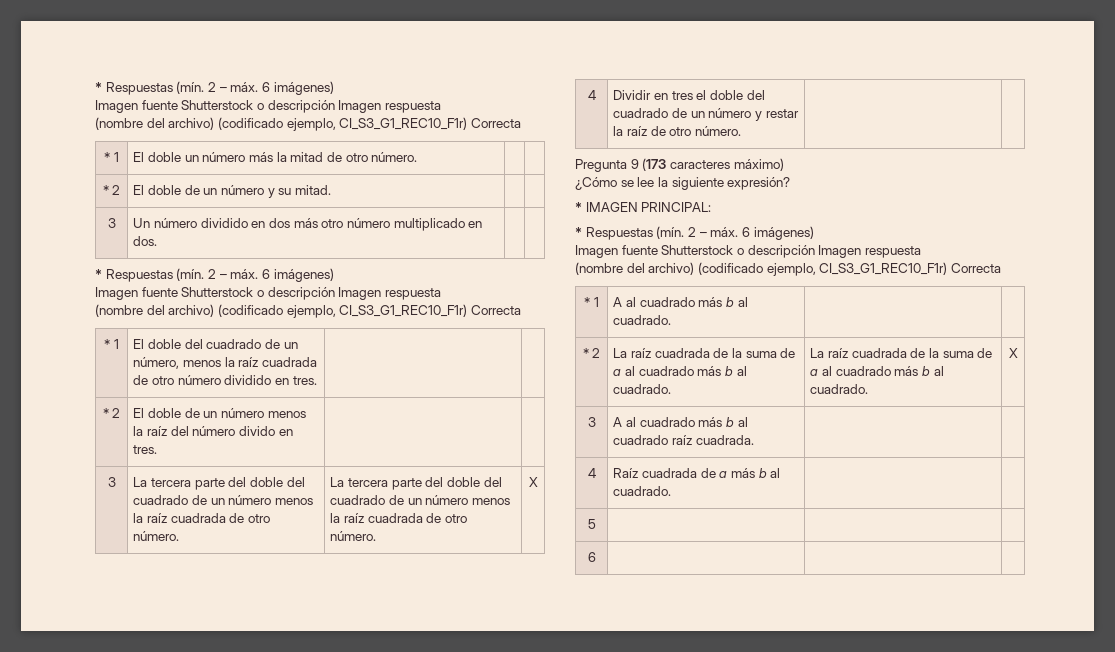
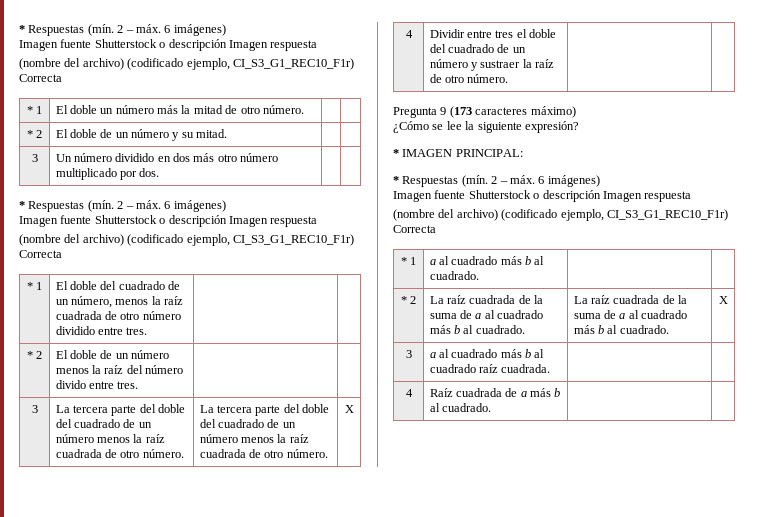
- 3 | Un número dividido en dos más otro número multiplicado en dos. | |
+ 3 | Un número dividido en dos más otro número multiplicado por dos. | |
- * 1 | El doble del cuadrado de un número, menos la raíz cuadrada de otro número dividido en tres. | |
+ * 1 | El doble del cuadrado de un número, menos la raíz cuadrada de otro número dividido entre tres. | |
- * 2 | El doble de un número menos la raíz del número divido en tres. | |
+ * 2 | El doble de un número menos la raíz del número divido entre tres. | |
- 4 | Dividir en tres el doble del cuadrado de un número y restar la raíz de otro número. | |
+ 4 | Dividir entre tres el doble del cuadrado de un número y sustraer la raíz de otro número. | |
- * 1 | A al cuadrado más b al cuadrado. | |
+ * 1 | a al cuadrado más b al cuadrado. | |
- 3 | A al cuadrado más b al cuadrado raíz cuadrada. | |
+ 3 | a al cuadrado más b al cuadrado raíz cuadrada. | |
- 5 | | |
- 6 | | |

